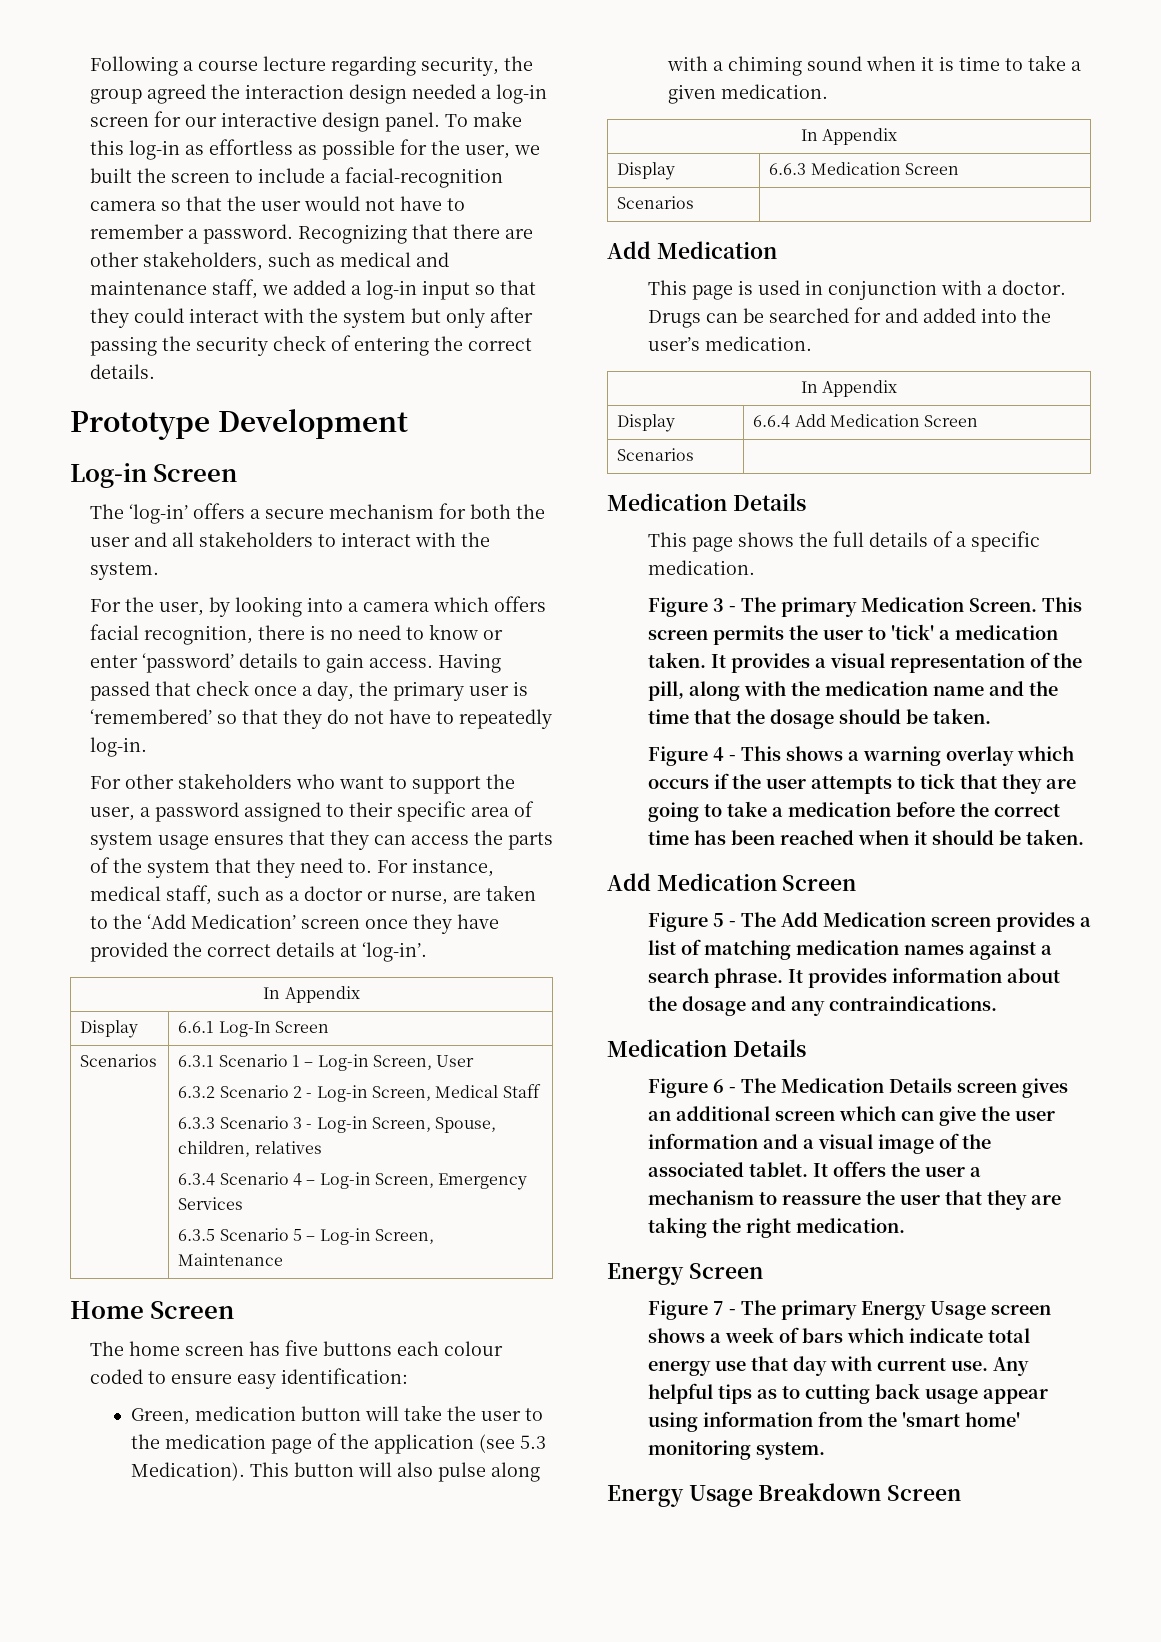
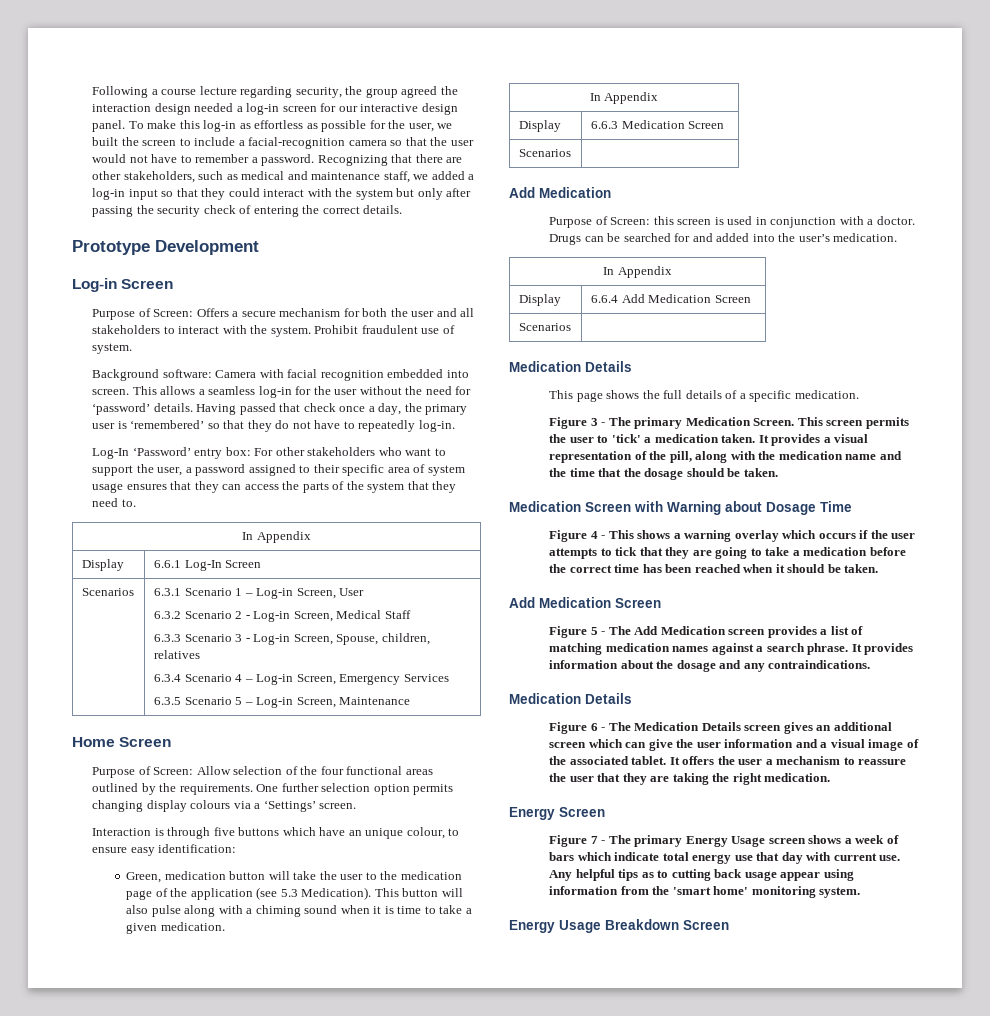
- The ‘log-in’ offers a secure mechanism for both the user and all stakeholders to interact with the system.
- For the user, by looking into a camera which offers facial recognition, there is no need to know or enter ‘password’ details to gain access.
+ Purpose of Screen: Offers a secure mechanism for both the user and all stakeholders to interact with the system. Prohibit fraudulent use of system.
+ Background software: Camera with facial recognition embedded into screen. This allows a seamless log-in for the user without the need for ‘password’ details.
- For other stakeholders who want to support the user, a password assigned to their specific area of system usage ensures that they can access the parts of the system that they need to. For instance, medical staff, such as a doctor or nurse, are taken to the ‘Add Medication’ screen once they have provided the correct details at ‘log-in’.
+ Log-In ‘Password’ entry box: For other stakeholders who want to support the user, a password assigned to their specific area of system usage ensures that they can access the parts of the system that they need to.
- The home screen has five buttons each colour coded to ensure easy identification:
+ Purpose of Screen: Allow selection of the four functional areas outlined by the requirements. One further selection option permits changing display colours via a ‘Settings’ screen.
+ Interaction is through five buttons which have an unique colour, to ensure easy identification:
- This page is used in conjunction with a doctor.
+ Purpose of Screen: this screen is used in conjunction with a doctor.
+ Medication Screen with Warning about Dosage Time

